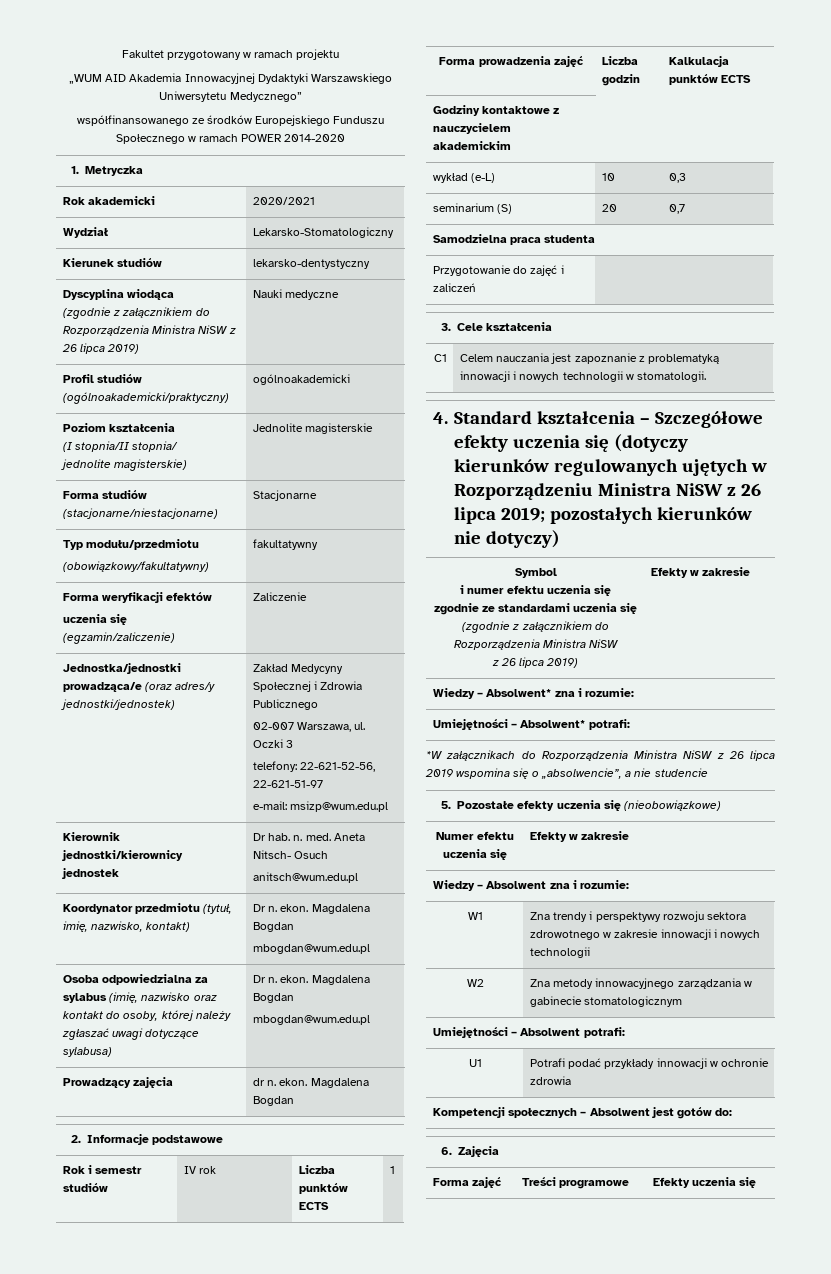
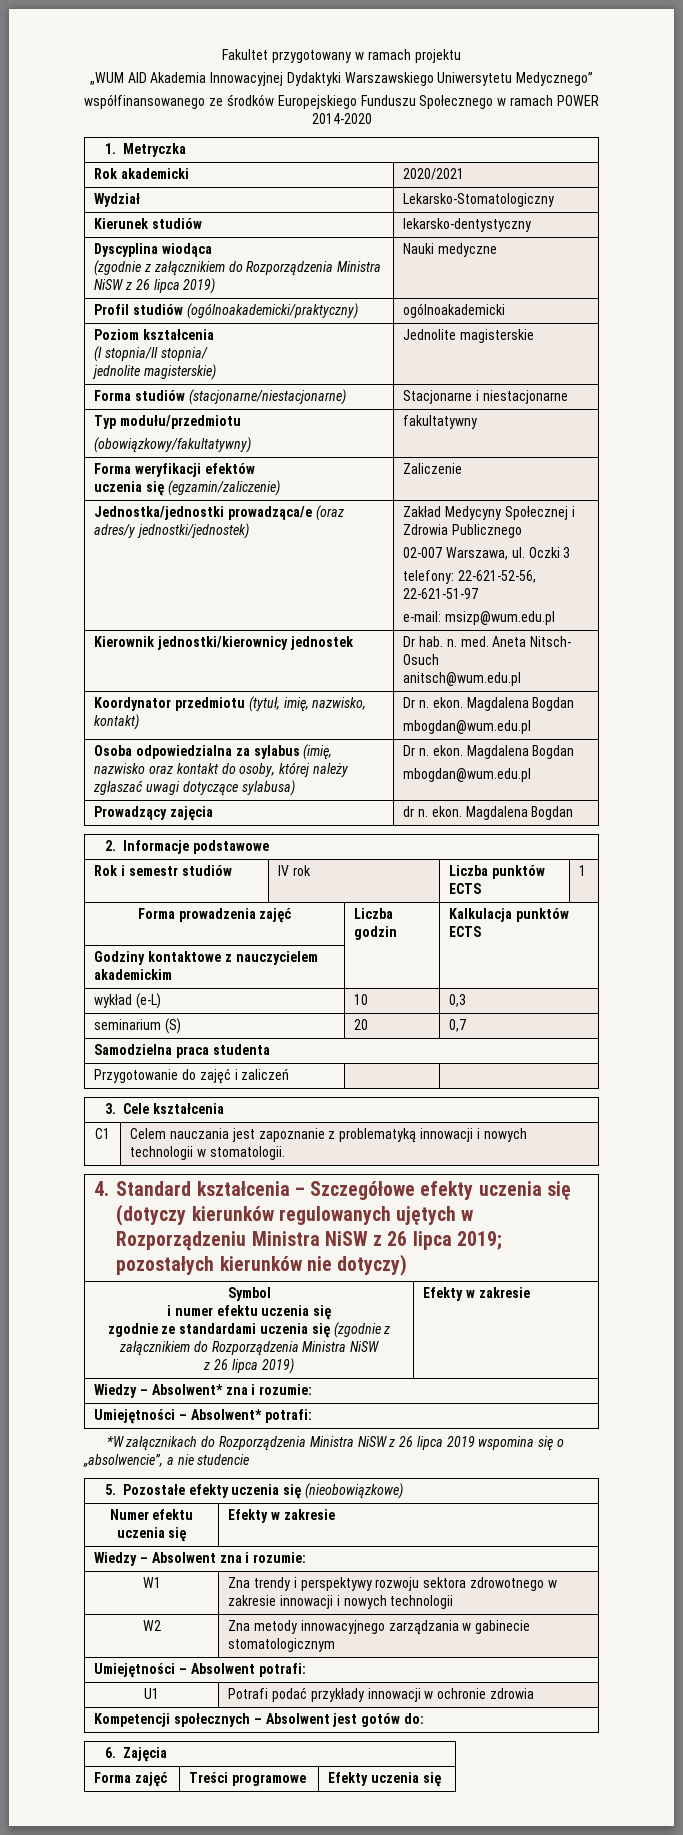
- Forma studiów (stacjonarne/niestacjonarne) | Stacjonarne
+ Forma studiów (stacjonarne/niestacjonarne) | Stacjonarne i niestacjonarne

